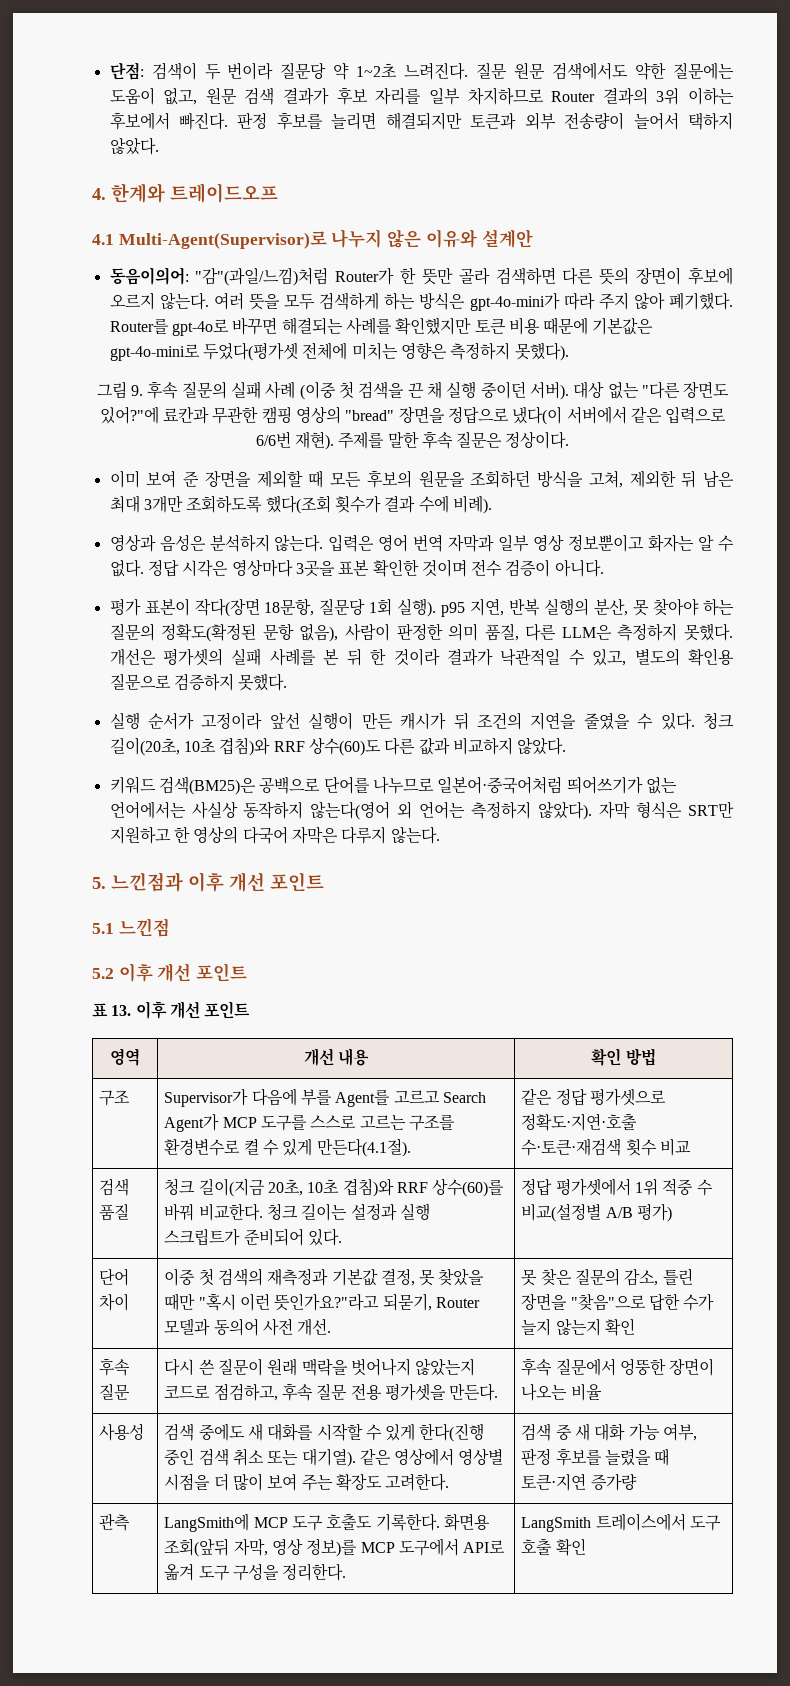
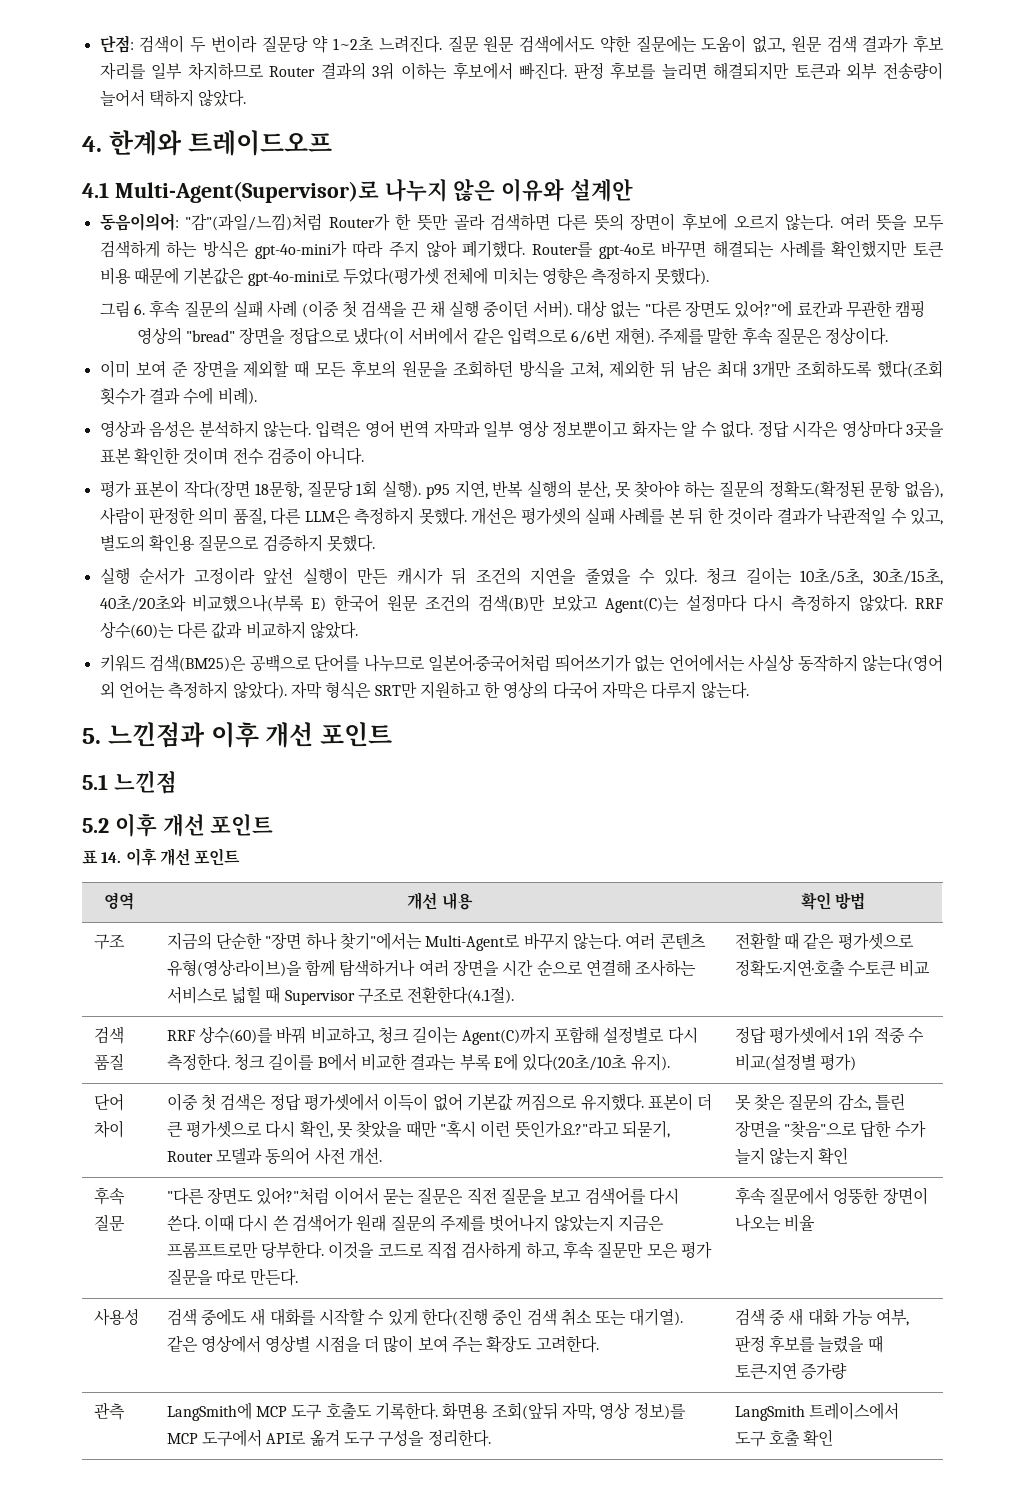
- 그림 9. 후속 질문의 실패 사례 (이중 첫 검색을 끈 채 실행 중이던 서버).
+ 그림 6. 후속 질문의 실패 사례 (이중 첫 검색을 끈 채 실행 중이던 서버).
- 청크 길이(20초, 10초 겹침)와 RRF 상수(60)도 다른 값과 비교하지 않았다.
+ 청크 길이는 10초/5초, 30초/15초, 40초/20초와 비교했으나(부록 E) 한국어 원문 조건의 검색(B)만 보았고 Agent(C)는 설정마다 다시 측정하지 않았다. RRF 상수(60)는 다른 값과 비교하지 않았다.
- 표 13. 이후 개선 포인트
+ 표 14. 이후 개선 포인트
- 구조 | Supervisor가 다음에 부를 Agent를 고르고 Search Agent가 MCP 도구를 스스로 고르는 구조를 환경변수로 켤 수 있게 만든다(4.1절). | 같은 정답 평가셋으로 정확도·지연·호출 수·토큰·재검색 횟수 비교
- 검색 품질 | 청크 길이(지금 20초, 10초 겹침)와 RRF 상수(60)를 바꿔 비교한다. 청크 길이는 설정과 실행 스크립트가 준비되어 있다. | 정답 평가셋에서 1위 적중 수 비교(설정별 A/B 평가)
+ 구조 | 지금의 단순한 "장면 하나 찾기"에서는 Multi-Agent로 바꾸지 않는다. 여러 콘텐츠 유형(영상·라이브)을 함께 탐색하거나 여러 장면을 시간 순으로 연결해 조사하는 서비스로 넓힐 때 Supervisor 구조로 전환한다(4.1절). | 전환할 때 같은 평가셋으로 정확도·지연·호출 수·토큰 비교
+ 검색 품질 | RRF 상수(60)를 바꿔 비교하고, 청크 길이는 Agent(C)까지 포함해 설정별로 다시 측정한다. 청크 길이를 B에서 비교한 결과는 부록 E에 있다(20초/10초 유지). | 정답 평가셋에서 1위 적중 수 비교(설정별 평가)
- 이중 첫 검색의 재측정과 기본값 결정, 못 찾았을 때만 "혹시 이런 뜻인가요?"라고 되묻기, Router 모델과 동의어 사전 개선.
+ 이중 첫 검색은 정답 평가셋에서 이득이 없어 기본값 꺼짐으로 유지했다. 표본이 더 큰 평가셋으로 다시 확인, 못 찾았을 때만 "혹시 이런 뜻인가요?"라고 되묻기, Router 모델과 동의어 사전 개선.
- 다시 쓴 질문이 원래 맥락을 벗어나지 않았는지 코드로 점검하고, 후속 질문 전용 평가셋을 만든다.
+ "다른 장면도 있어?"처럼 이어서 묻는 질문은 직전 질문을 보고 검색어를 다시 쓴다. 이때 다시 쓴 검색어가 원래 질문의 주제를 벗어나지 않았는지 지금은 프롬프트로만 당부한다. 이것을 코드로 직접 검사하게 하고, 후속 질문만 모은 평가 질문을 따로 만든다.

